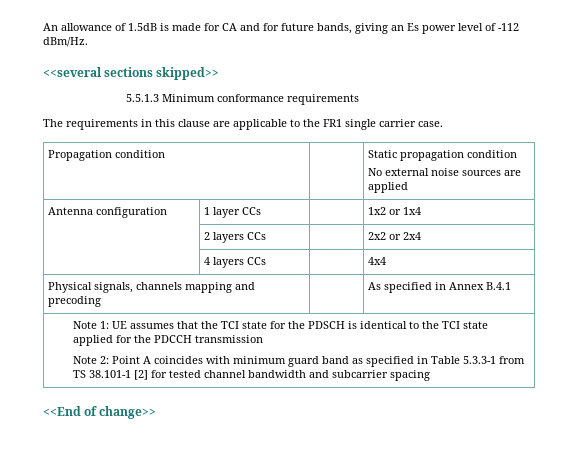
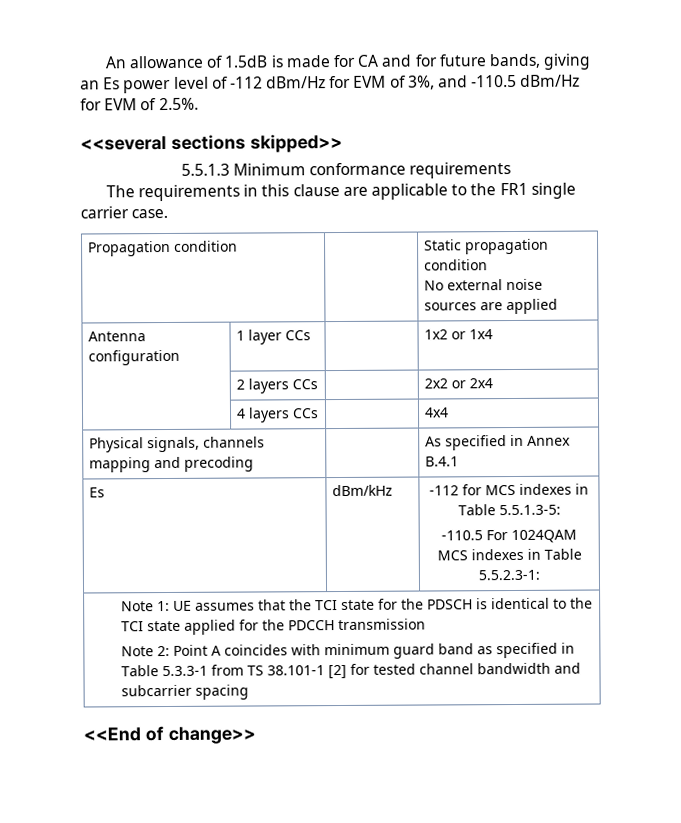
- An allowance of 1.5dB is made for CA and for future bands, giving an Es power level of -112 dBm/Hz.
+ An allowance of 1.5dB is made for CA and for future bands, giving an Es power level of -112 dBm/Hz for EVM of 3%, and -110.5 dBm/Hz for EVM of 2.5%.
+ Es | dBm/kHz | -112 for MCS indexes in Table 5.5.1.3-5:
+ -110.5 For 1024QAM MCS indexes in Table 5.5.2.3-1:

